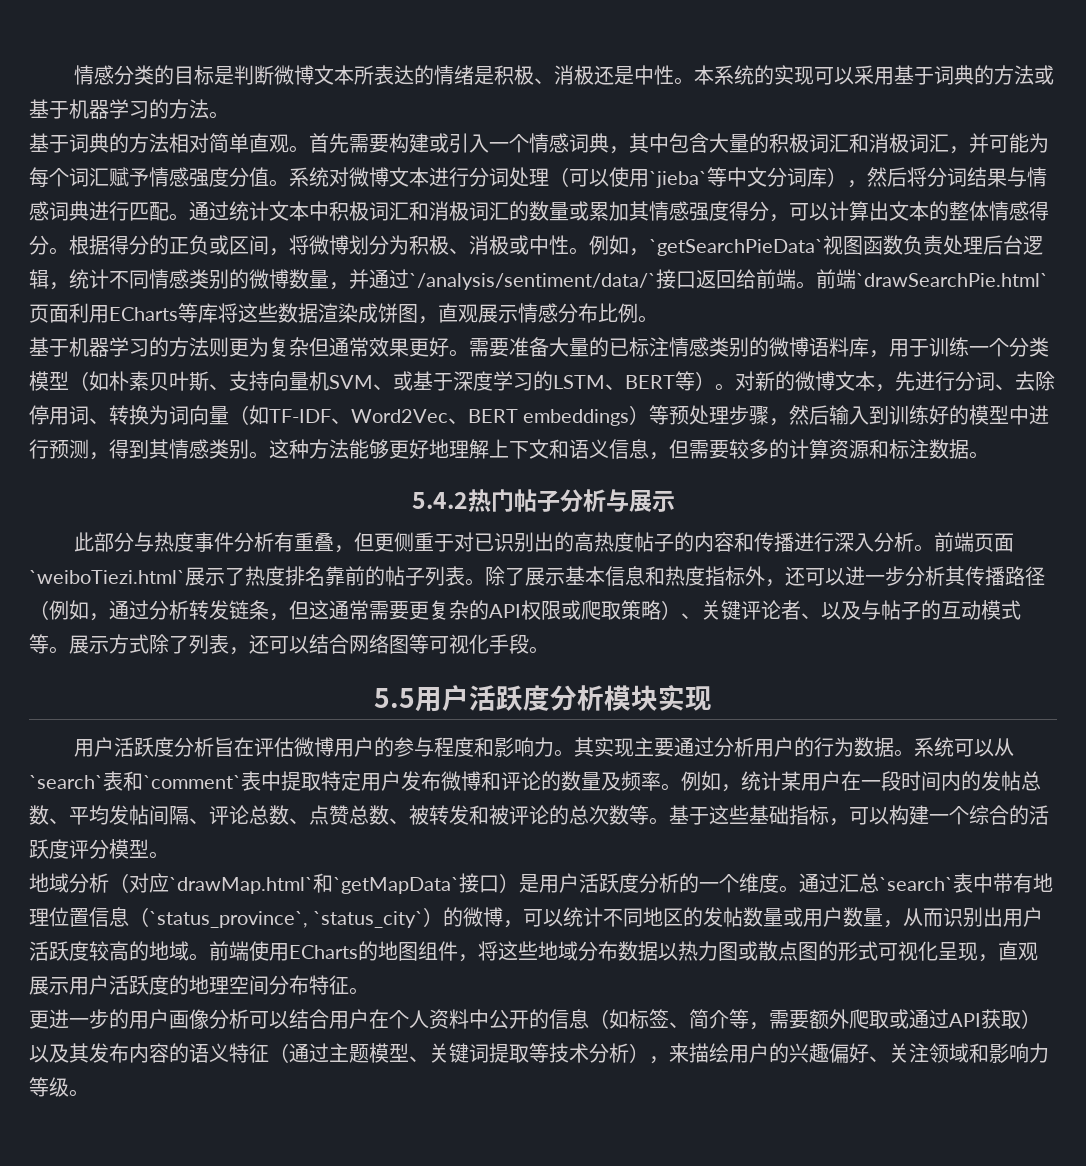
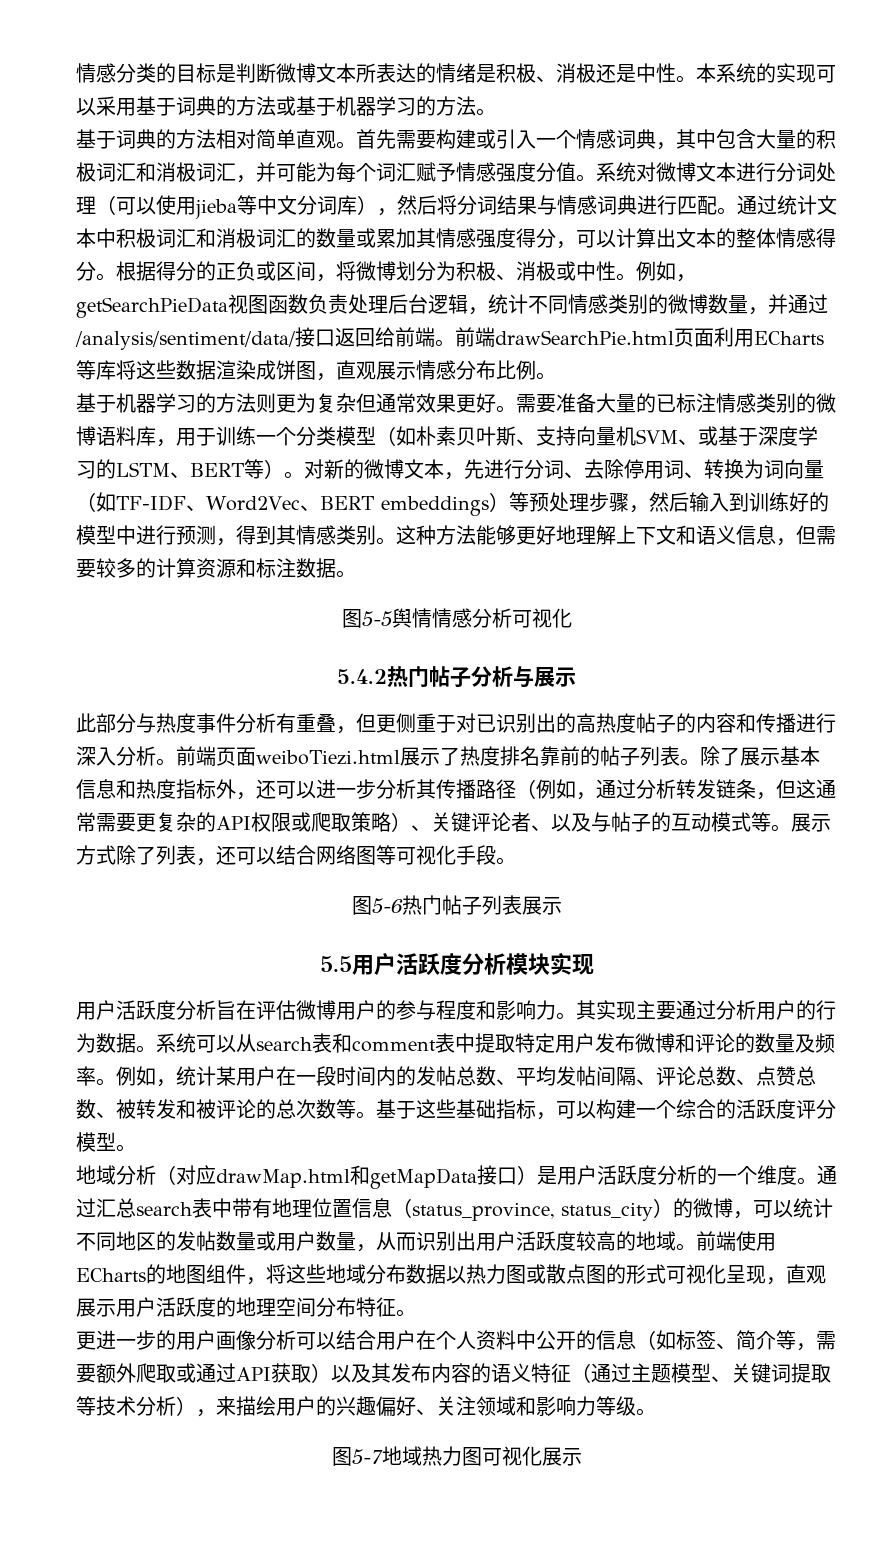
- 系统对微博文本进行分词处理（可以使用`jieba`等中文分词库），然后将分词结果与情感词典进行匹配。
+ 系统对微博文本进行分词处理（可以使用jieba等中文分词库），然后将分词结果与情感词典进行匹配。
- 例如，`getSearchPieData`视图函数负责处理后台逻辑，统计不同情感类别的微博数量，并通过`/analysis/sentiment/data/`接口返回给前端。
+ 例如，getSearchPieData视图函数负责处理后台逻辑，统计不同情感类别的微博数量，并通过/analysis/sentiment/data/接口返回给前端。
- 前端`drawSearchPie.html`页面利用ECharts等库将这些数据渲染成饼图，直观展示情感分布比例。
+ 前端drawSearchPie.html页面利用ECharts等库将这些数据渲染成饼图，直观展示情感分布比例。
+ 图5-5舆情情感分析可视化
- 前端页面`weiboTiezi.html`展示了热度排名靠前的帖子列表。
+ 前端页面weiboTiezi.html展示了热度排名靠前的帖子列表。
+ 图5-6热门帖子列表展示
- 系统可以从`search`表和`comment`表中提取特定用户发布微博和评论的数量及频率。
+ 系统可以从search表和comment表中提取特定用户发布微博和评论的数量及频率。
- 地域分析（对应`drawMap.html`和`getMapData`接口）是用户活跃度分析的一个维度。
+ 地域分析（对应drawMap.html和getMapData接口）是用户活跃度分析的一个维度。
- 通过汇总`search`表中带有地理位置信息（`status_province`, `status_city`）的微博，可以统计不同地区的发帖数量或用户数量，从而识别出用户活跃度较高的地域。
+ 通过汇总search表中带有地理位置信息（status_province, status_city）的微博，可以统计不同地区的发帖数量或用户数量，从而识别出用户活跃度较高的地域。
+ 图5-7地域热力图可视化展示

